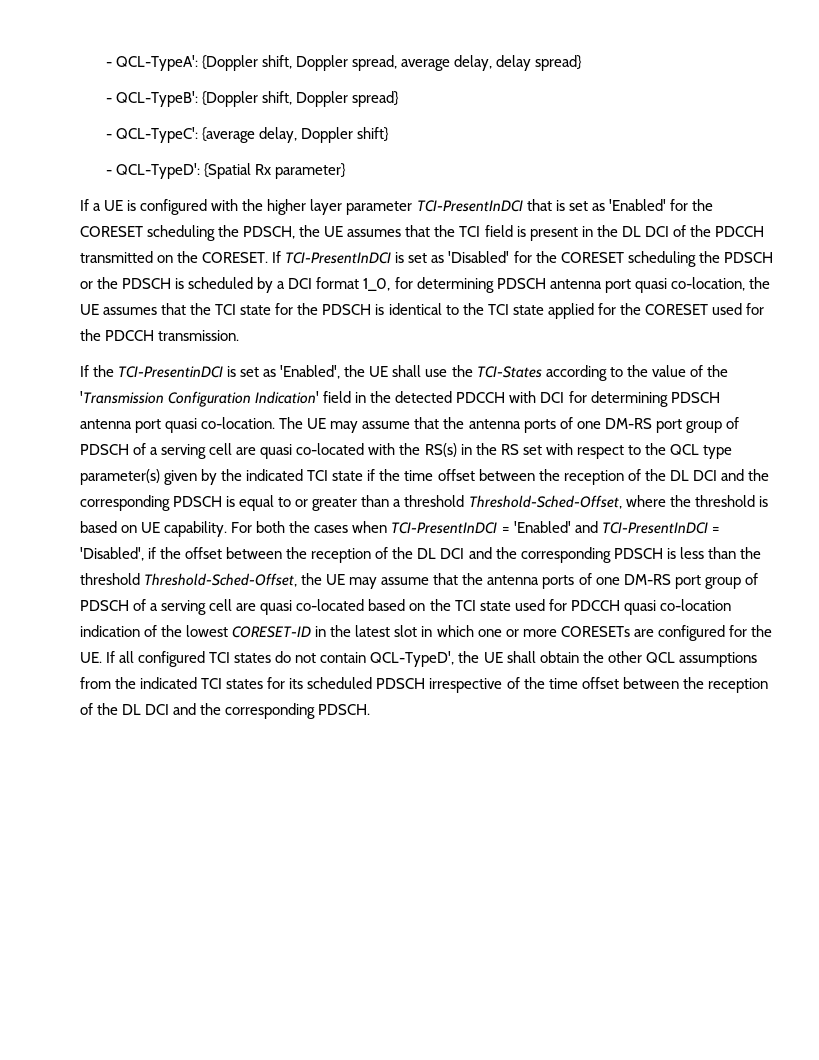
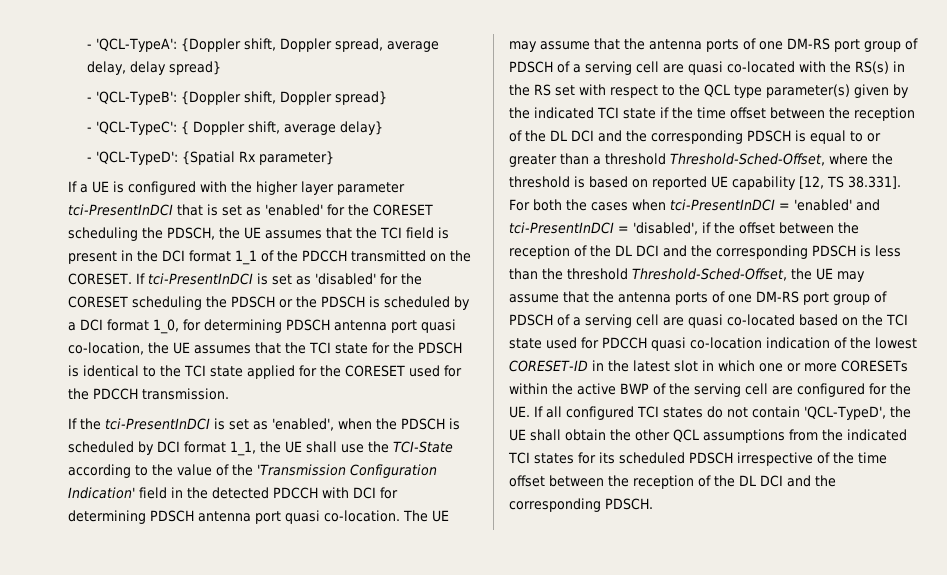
- - QCL-TypeA': {Doppler shift, Doppler spread, average delay, delay spread}
+ - 'QCL-TypeA': {Doppler shift, Doppler spread, average delay, delay spread}
- - QCL-TypeB': {Doppler shift, Doppler spread}
+ - 'QCL-TypeB': {Doppler shift, Doppler spread}
- - QCL-TypeC': {average delay, Doppler shift}
- - QCL-TypeD': {Spatial Rx parameter}
+ - 'QCL-TypeC': { Doppler shift, average delay}
+ - 'QCL-TypeD': {Spatial Rx parameter}
- If a UE is configured with the higher layer parameter TCI-PresentInDCI that is set as 'Enabled' for the CORESET scheduling the PDSCH, the UE assumes that the TCI field is present in the DL DCI of the PDCCH transmitted on the CORESET.
+ If a UE is configured with the higher layer parameter tci-PresentInDCI that is set as 'enabled' for the CORESET scheduling the PDSCH, the UE assumes that the TCI field is present in the DCI format 1_1 of the PDCCH transmitted on the CORESET.
- If TCI-PresentInDCI is set as 'Disabled' for the CORESET scheduling the PDSCH or the PDSCH is scheduled by a DCI format 1_0, for determining PDSCH antenna port quasi co-location, the UE assumes that the TCI state for the PDSCH is identical to the TCI state applied for the CORESET used for the PDCCH transmission.
+ If tci-PresentInDCI is set as 'disabled' for the CORESET scheduling the PDSCH or the PDSCH is scheduled by a DCI format 1_0, for determining PDSCH antenna port quasi co-location, the UE assumes that the TCI state for the PDSCH is identical to the TCI state applied for the CORESET used for the PDCCH transmission.
- If the TCI-PresentinDCI is set as 'Enabled', the UE shall use the TCI-States according to the value of the 'Transmission Configuration Indication' field in the detected PDCCH with DCI for determining PDSCH antenna port quasi co-location.
+ If the tci-PresentInDCI is set as 'enabled', when the PDSCH is scheduled by DCI format 1_1, the UE shall use the TCI-State according to the value of the 'Transmission Configuration Indication' field in the detected PDCCH with DCI for determining PDSCH antenna port quasi co-location.
- The UE may assume that the antenna ports of one DM-RS port group of PDSCH of a serving cell are quasi co-located with the RS(s) in the RS set with respect to the QCL type parameter(s) given by the indicated TCI state if the time offset between the reception of the DL DCI and the corresponding PDSCH is equal to or greater than a threshold Threshold-Sched-Offset, where the threshold is based on UE capability. For both the cases when TCI-PresentInDCI = 'Enabled' and TCI-PresentInDCI = 'Disabled', if the offset between the reception of the DL DCI and the corresponding PDSCH is less than the threshold Threshold-Sched-Offset, the UE may assume that the antenna ports of one DM-RS port group of PDSCH of a serving cell are quasi co-located based on the TCI state used for PDCCH quasi co-location indication of the lowest CORESET-ID in the latest slot in which one or more CORESETs are configured for the UE. If all configured TCI states do not contain QCL-TypeD', the UE shall obtain the other QCL assumptions from the indicated TCI states for its scheduled PDSCH irrespective of the time offset between the reception of the DL DCI and the corresponding PDSCH.
+ The UE may assume that the antenna ports of one DM-RS port group of PDSCH of a serving cell are quasi co-located with the RS(s) in the RS set with respect to the QCL type parameter(s) given by the indicated TCI state if the time offset between the reception of the DL DCI and the corresponding PDSCH is equal to or greater than a threshold Threshold-Sched-Offset, where the threshold is based on reported UE capability [12, TS 38.331]. For both the cases when tci-PresentInDCI = 'enabled' and tci-PresentInDCI = 'disabled', if the offset between the reception of the DL DCI and the corresponding PDSCH is less than the threshold Threshold-Sched-Offset, the UE may assume that the antenna ports of one DM-RS port group of PDSCH of a serving cell are quasi co-located based on the TCI state used for PDCCH quasi co-location indication of the lowest CORESET-ID in the latest slot in which one or more CORESETs within the active BWP of the serving cell are configured for the UE. If all configured TCI states do not contain 'QCL-TypeD', the UE shall obtain the other QCL assumptions from the indicated TCI states for its scheduled PDSCH irrespective of the time offset between the reception of the DL DCI and the corresponding PDSCH.

